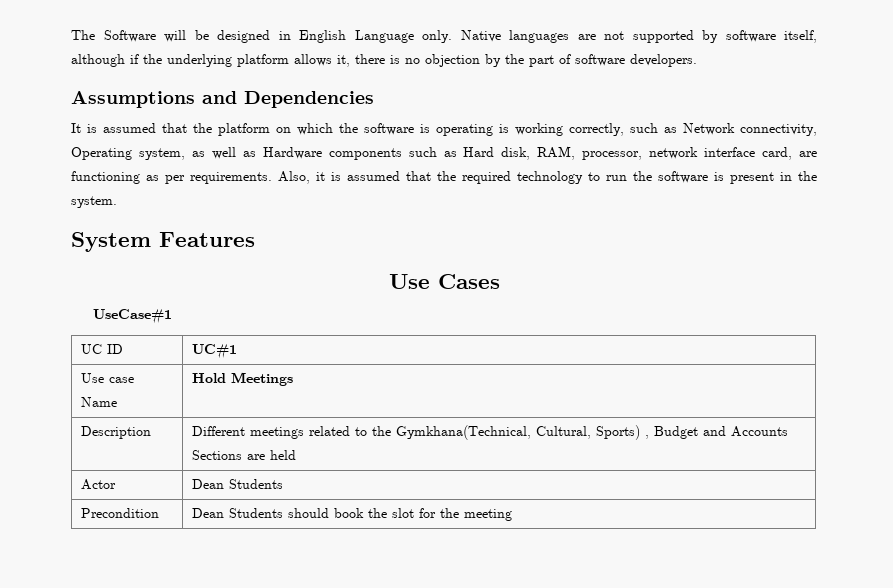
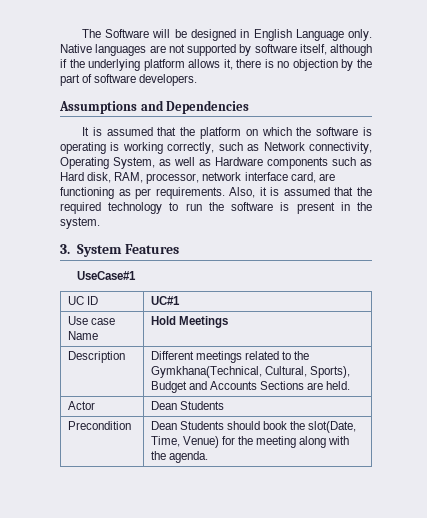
- It is assumed that the platform on which the software is operating is working correctly, such as Network connectivity, Operating system, as well as Hardware components such as Hard disk, RAM, processor, network interface card, are functioning as per requirements.
+ It is assumed that the platform on which the software is operating is working correctly, such as Network connectivity, Operating System, as well as Hardware components such as Hard disk, RAM, processor, network interface card, are functioning as per requirements.
- System Features
+ 3. System Features
- Use Cases
- Description | Different meetings related to the Gymkhana(Technical, Cultural, Sports) , Budget and Accounts Sections are held
+ Description | Different meetings related to the Gymkhana(Technical, Cultural, Sports), Budget and Accounts Sections are held.
- Precondition | Dean Students should book the slot for the meeting
+ Precondition | Dean Students should book the slot(Date, Time, Venue) for the meeting along with the agenda.

